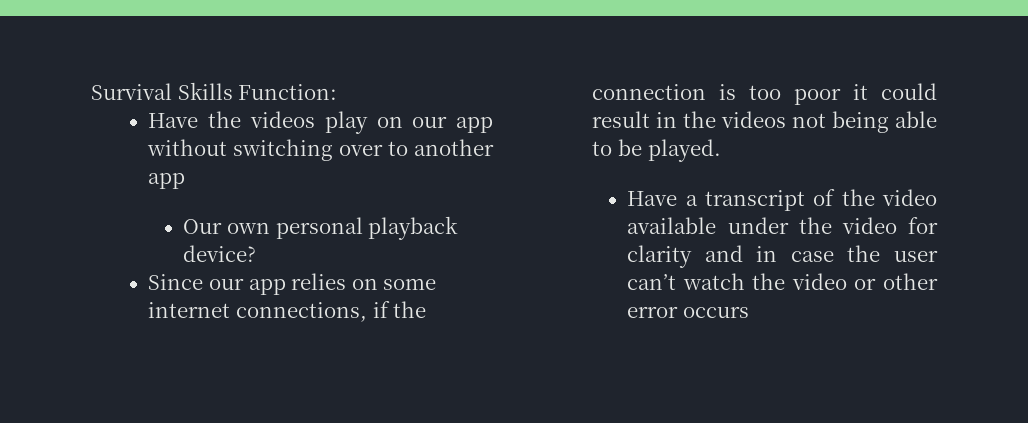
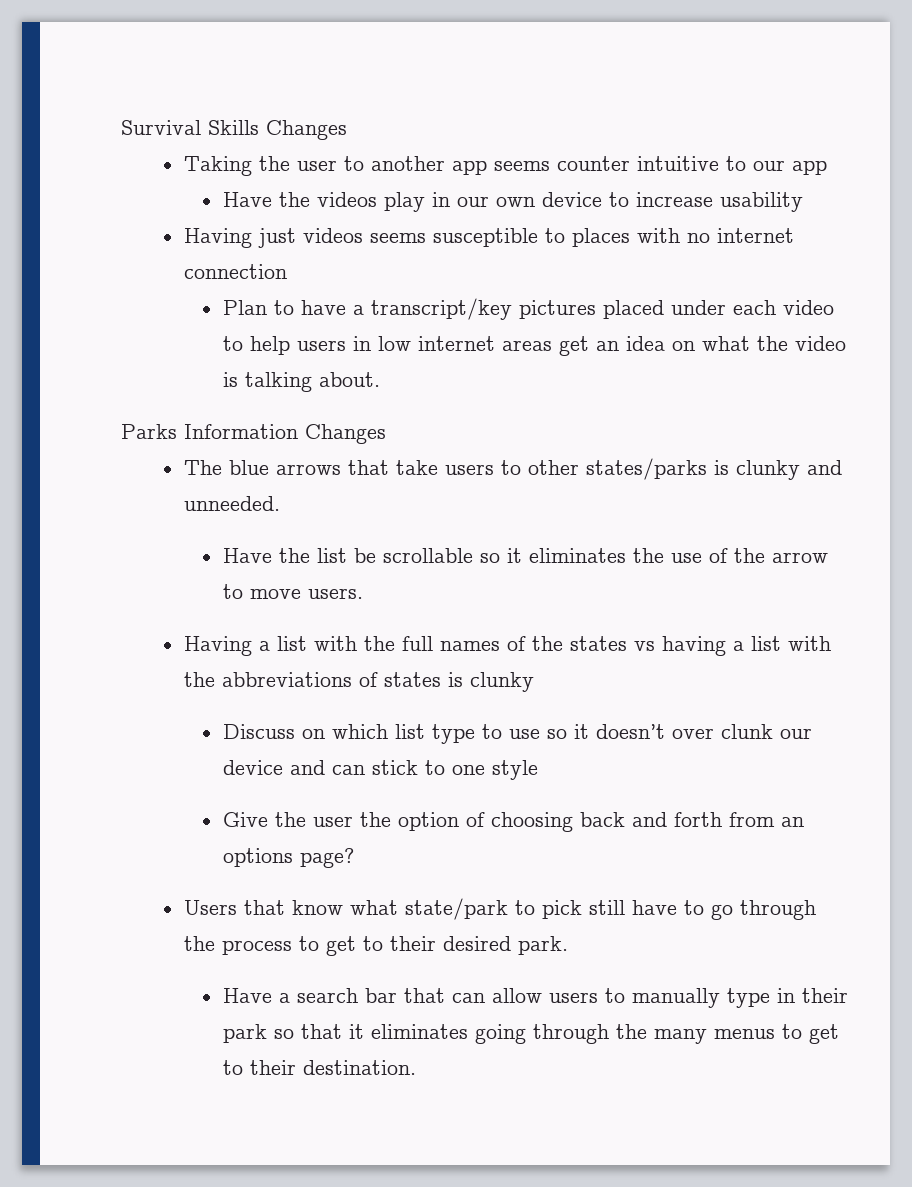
- Survival Skills Function:
- Have the videos play on our app without switching over to another app
- Our own personal playback device?
- Since our app relies on some internet connections, if the connection is too poor it could result in the videos not being able to be played.
- Have a transcript of the video available under the video for clarity and in case the user can’t watch the video or other error occurs
+ Survival Skills Changes
+ Taking the user to another app seems counter intuitive to our app
+ Have the videos play in our own device to increase usability
+ Having just videos seems susceptible to places with no internet connection
+ Plan to have a transcript/key pictures placed under each video to help users in low internet areas get an idea on what the video is talking about.
+ Parks Information Changes
+ The blue arrows that take users to other states/parks is clunky and unneeded.
+ Have the list be scrollable so it eliminates the use of the arrow to move users.
+ Having a list with the full names of the states vs having a list with the abbreviations of states is clunky
+ Discuss on which list type to use so it doesn’t over clunk our device and can stick to one style
+ Give the user the option of choosing back and forth from an options page?
+ Users that know what state/park to pick still have to go through the process to get to their desired park.
+ Have a search bar that can allow users to manually type in their park so that it eliminates going through the many menus to get to their destination.

